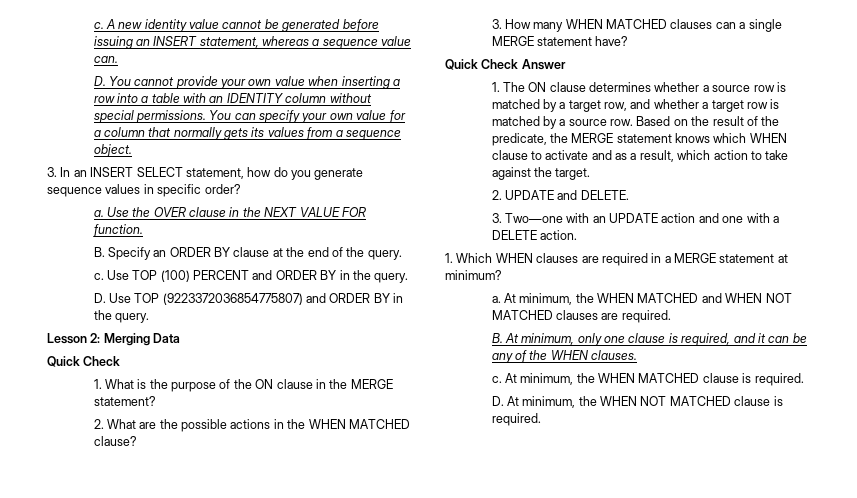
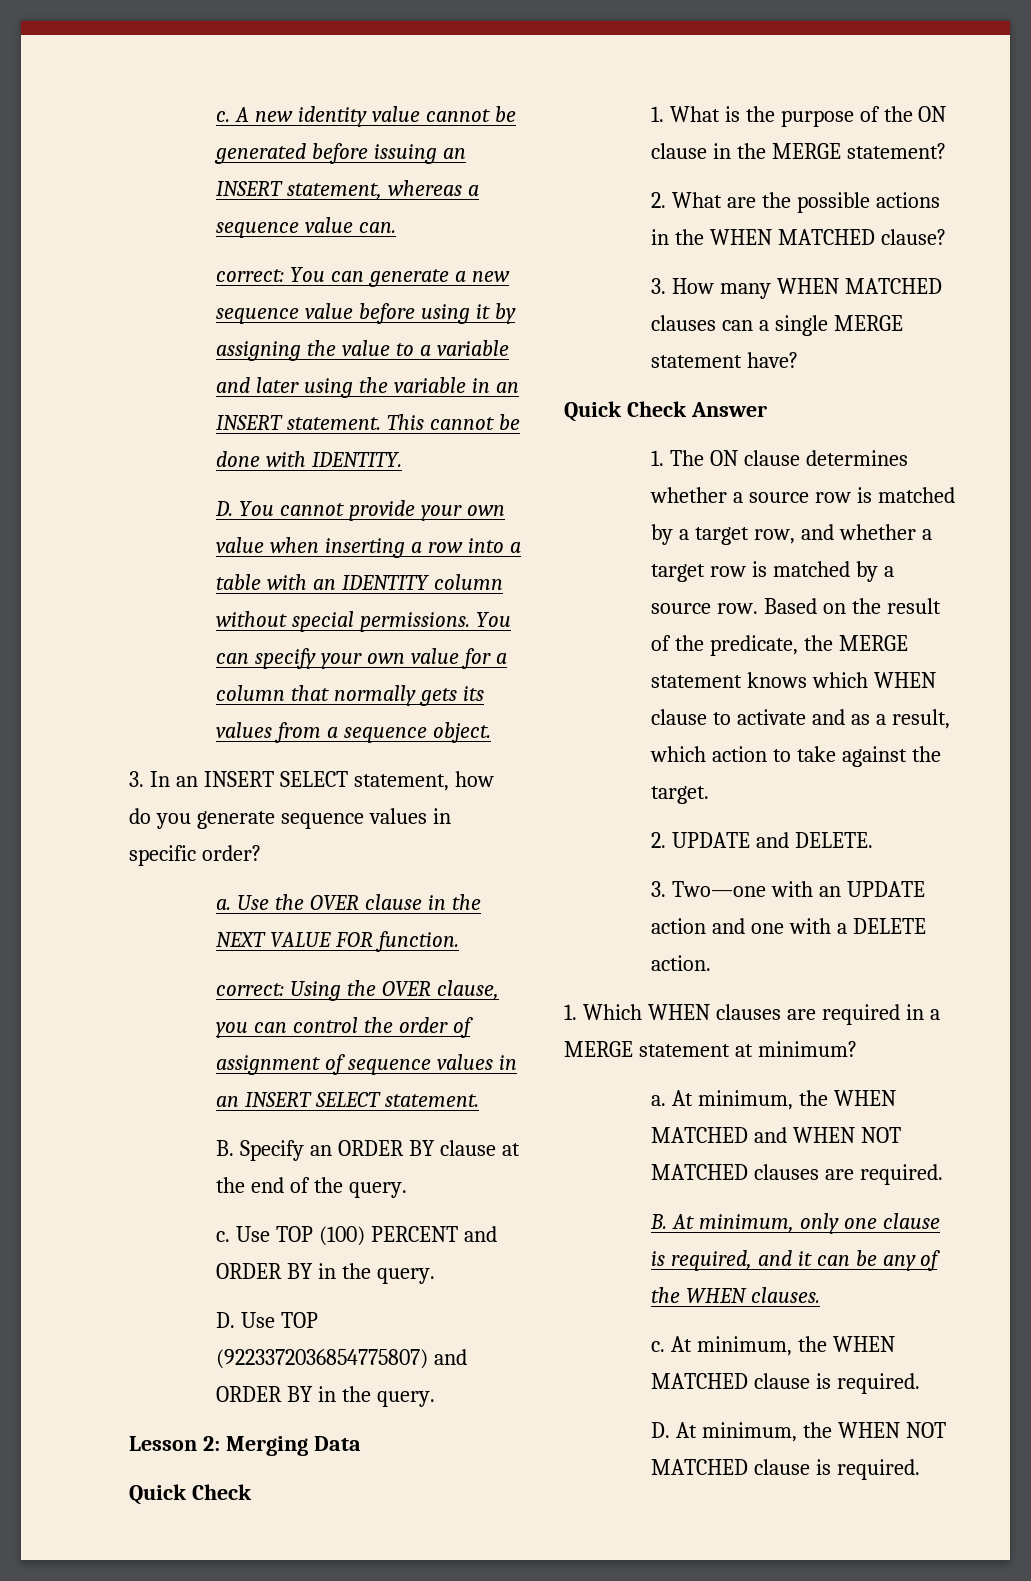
+ correct: You can generate a new sequence value before using it by assigning the value to a variable and later using the variable in an INSERT statement. This cannot be done with IDENTITY.
+ correct: Using the OVER clause, you can control the order of assignment of sequence values in an INSERT SELECT statement.

